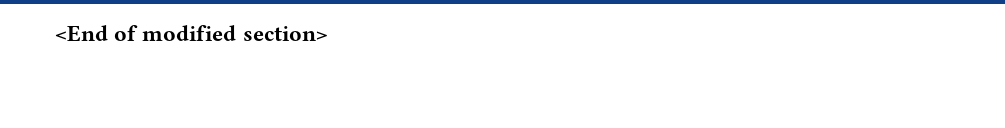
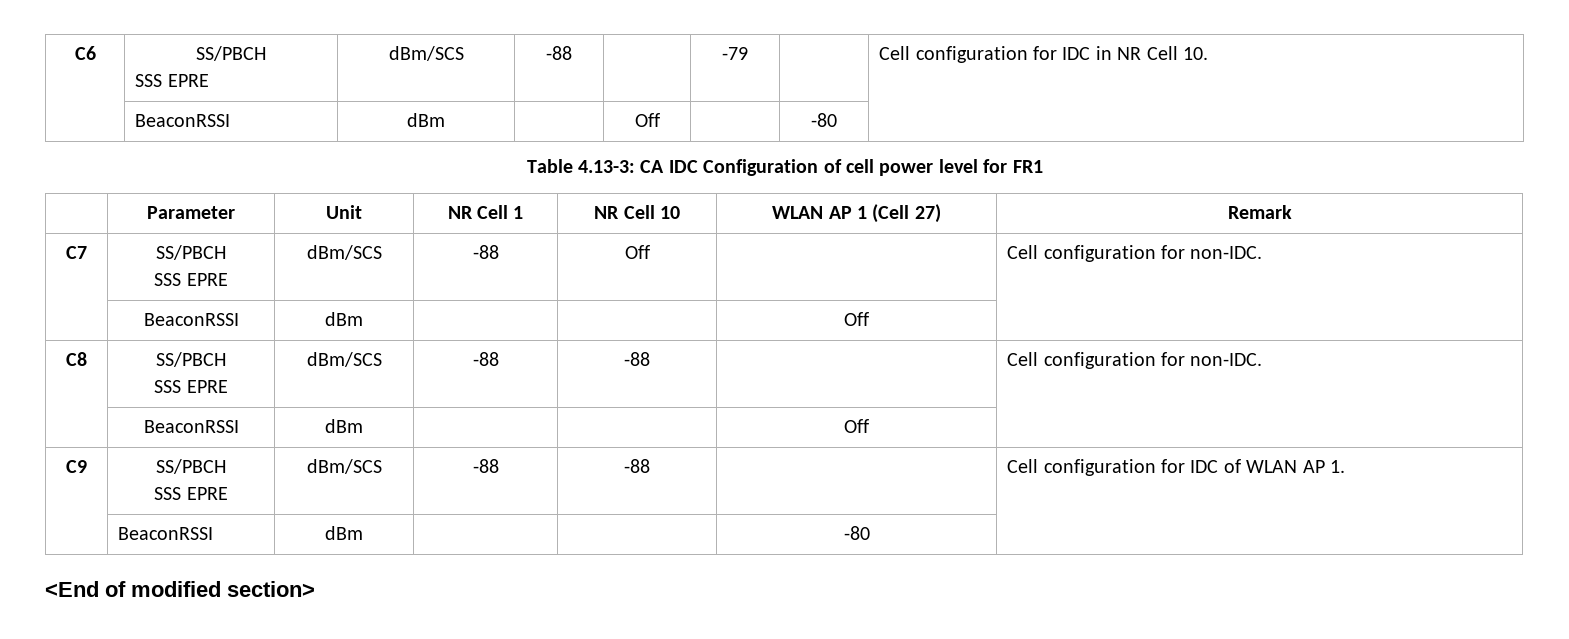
+ C6 | SS/PBCH
+ SSS EPRE | dBm/SCS | -88 | | -79 | | Cell configuration for IDC in NR Cell 10.
+ | BeaconRSSI | dBm | | Off | | -80 |
+ Table 4.13-3: CA IDC Configuration of cell power level for FR1
+ | Parameter | Unit | NR Cell 1 | NR Cell 10 | WLAN AP 1 (Cell 27) | Remark
+ C7 | SS/PBCH
+ SSS EPRE | dBm/SCS | -88 | Off | | Cell configuration for non-IDC.
+ | BeaconRSSI | dBm | | | Off |
+ C8 | SS/PBCH
+ SSS EPRE | dBm/SCS | -88 | -88 | | Cell configuration for non-IDC.
+ | BeaconRSSI | dBm | | | Off |
+ C9 | SS/PBCH
+ SSS EPRE | dBm/SCS | -88 | -88 | | Cell configuration for IDC of WLAN AP 1.
+ | BeaconRSSI | dBm | | | -80 |

